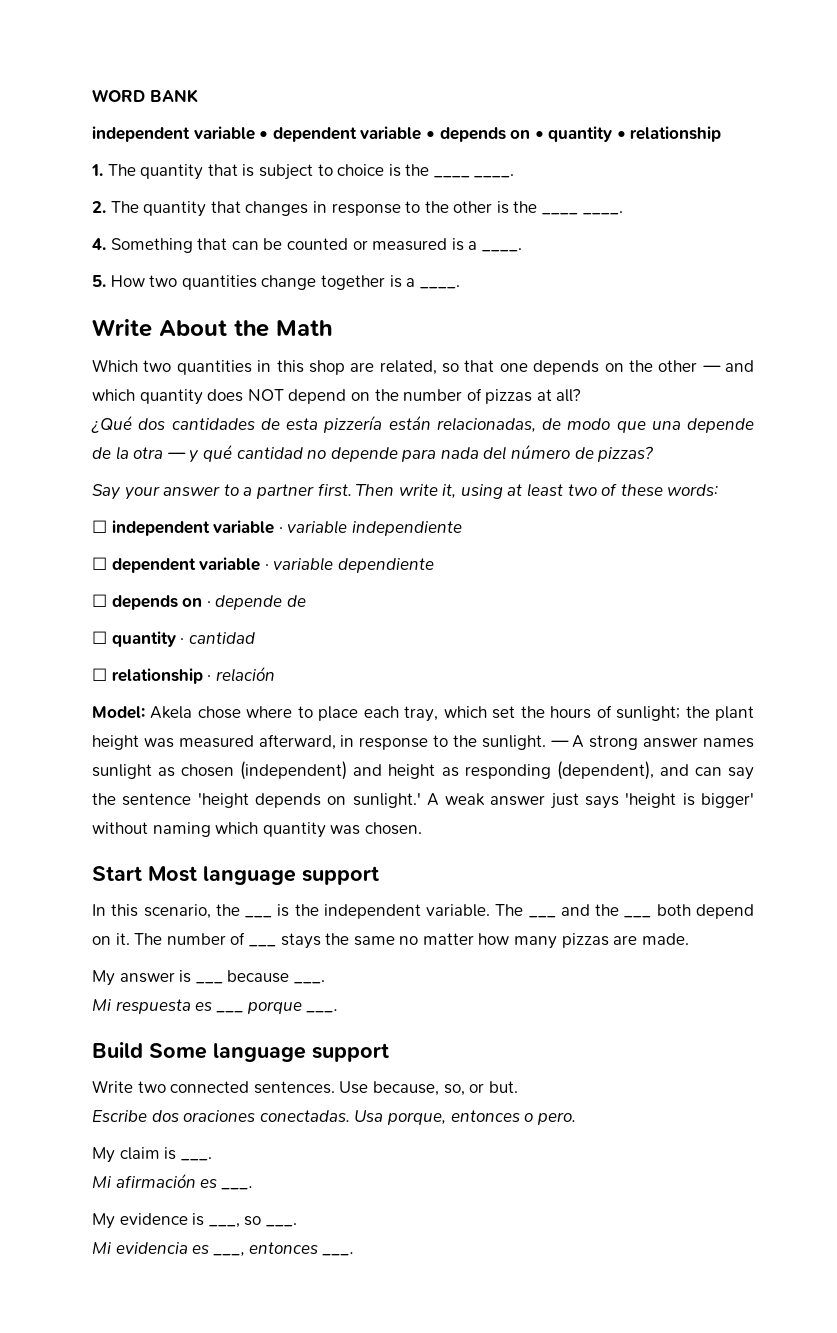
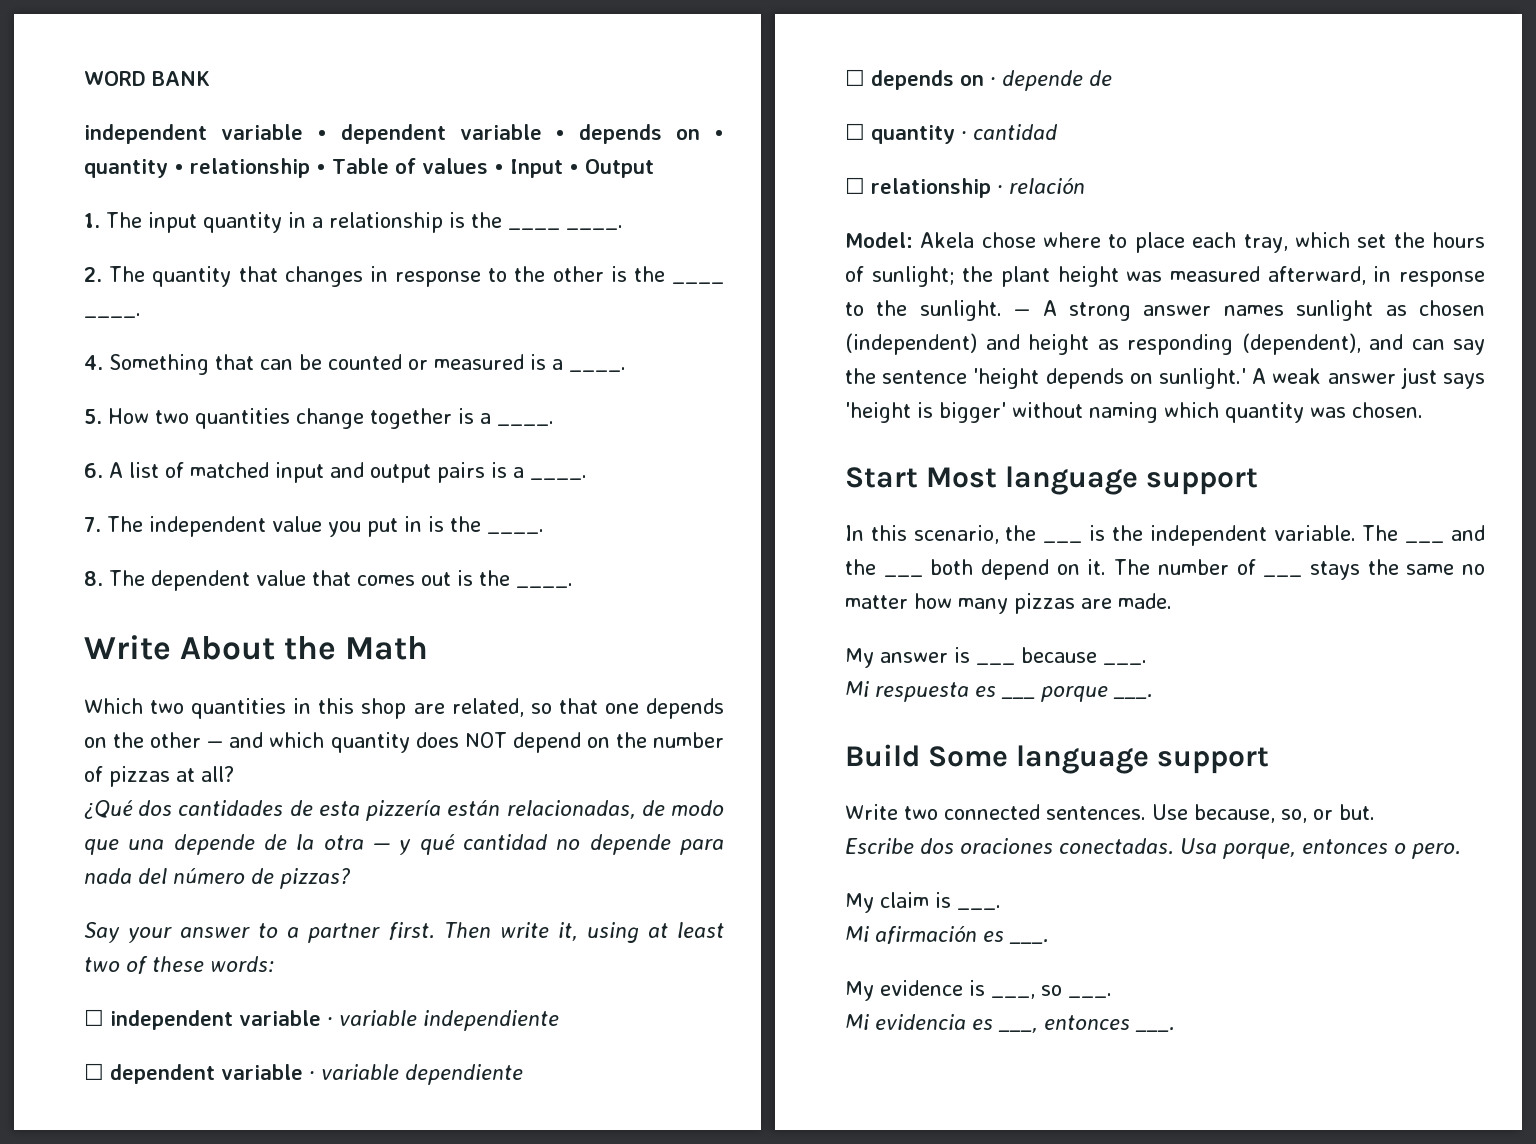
- independent variable • dependent variable • depends on • quantity • relationship
- 1. The quantity that is subject to choice is the ____ ____.
+ independent variable • dependent variable • depends on • quantity • relationship • Table of values • Input • Output
+ 1. The input quantity in a relationship is the ____ ____.
+ 6. A list of matched input and output pairs is a ____.
+ 7. The independent value you put in is the ____.
+ 8. The dependent value that comes out is the ____.

